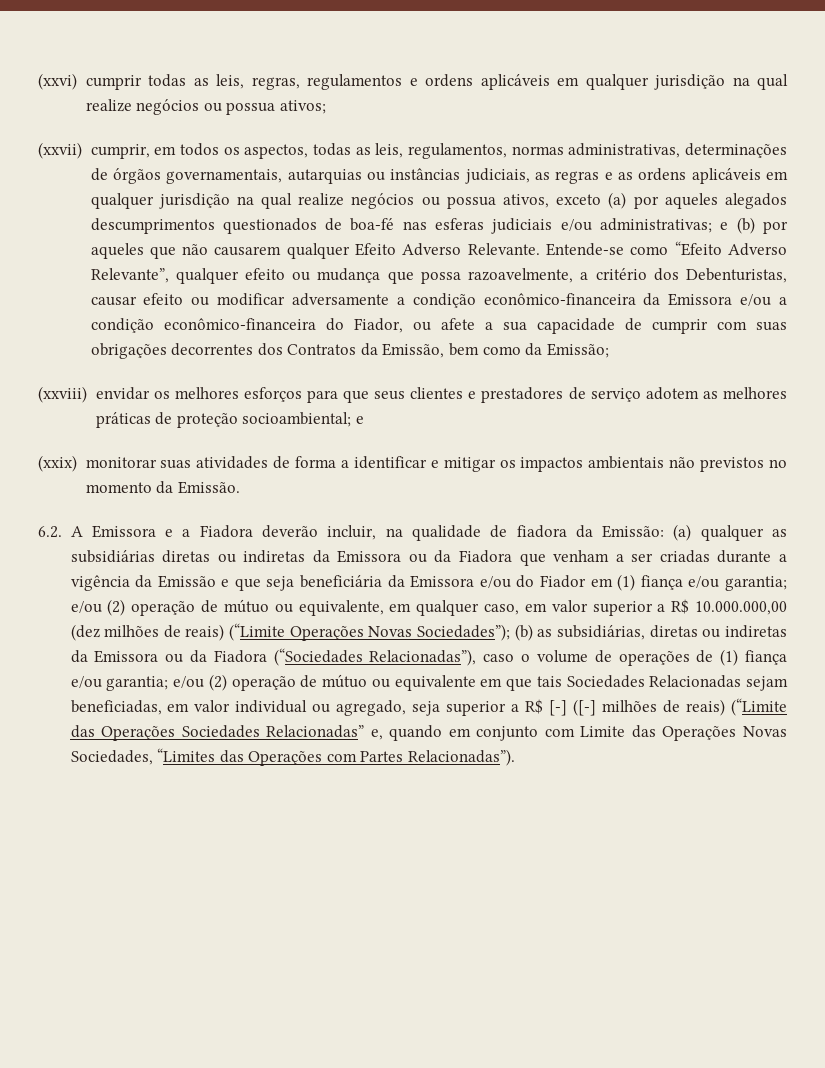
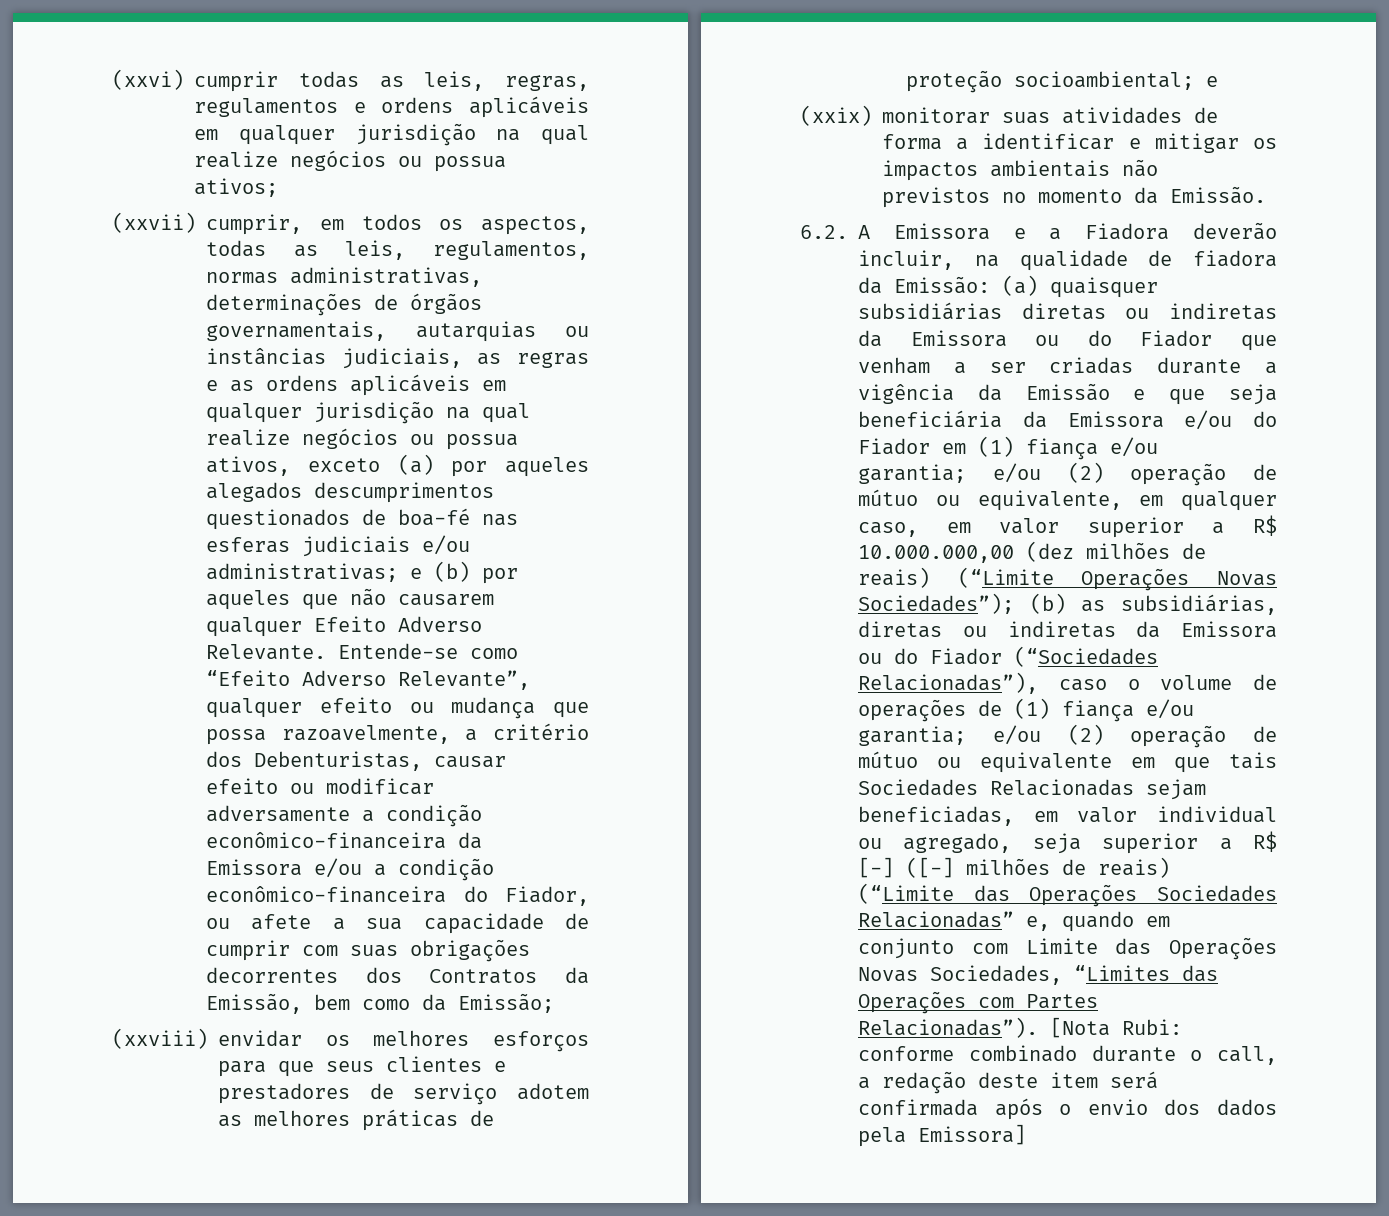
- (a) qualquer as subsidiárias diretas ou indiretas da Emissora ou da Fiadora que venham a ser criadas durante a vigência da Emissão e que seja beneficiária da Emissora e/ou do Fiador em (1) fiança e/ou garantia;
+ (a) quaisquer subsidiárias diretas ou indiretas da Emissora ou do Fiador que venham a ser criadas durante a vigência da Emissão e que seja beneficiária da Emissora e/ou do Fiador em (1) fiança e/ou garantia;
- (b) as subsidiárias, diretas ou indiretas da Emissora ou da Fiadora (“Sociedades Relacionadas”), caso o volume de operações de (1) fiança e/ou garantia;
+ (b) as subsidiárias, diretas ou indiretas da Emissora ou do Fiador (“Sociedades Relacionadas”), caso o volume de operações de (1) fiança e/ou garantia;
+ [Nota Rubi: conforme combinado durante o call, a redação deste item será confirmada após o envio dos dados pela Emissora]

